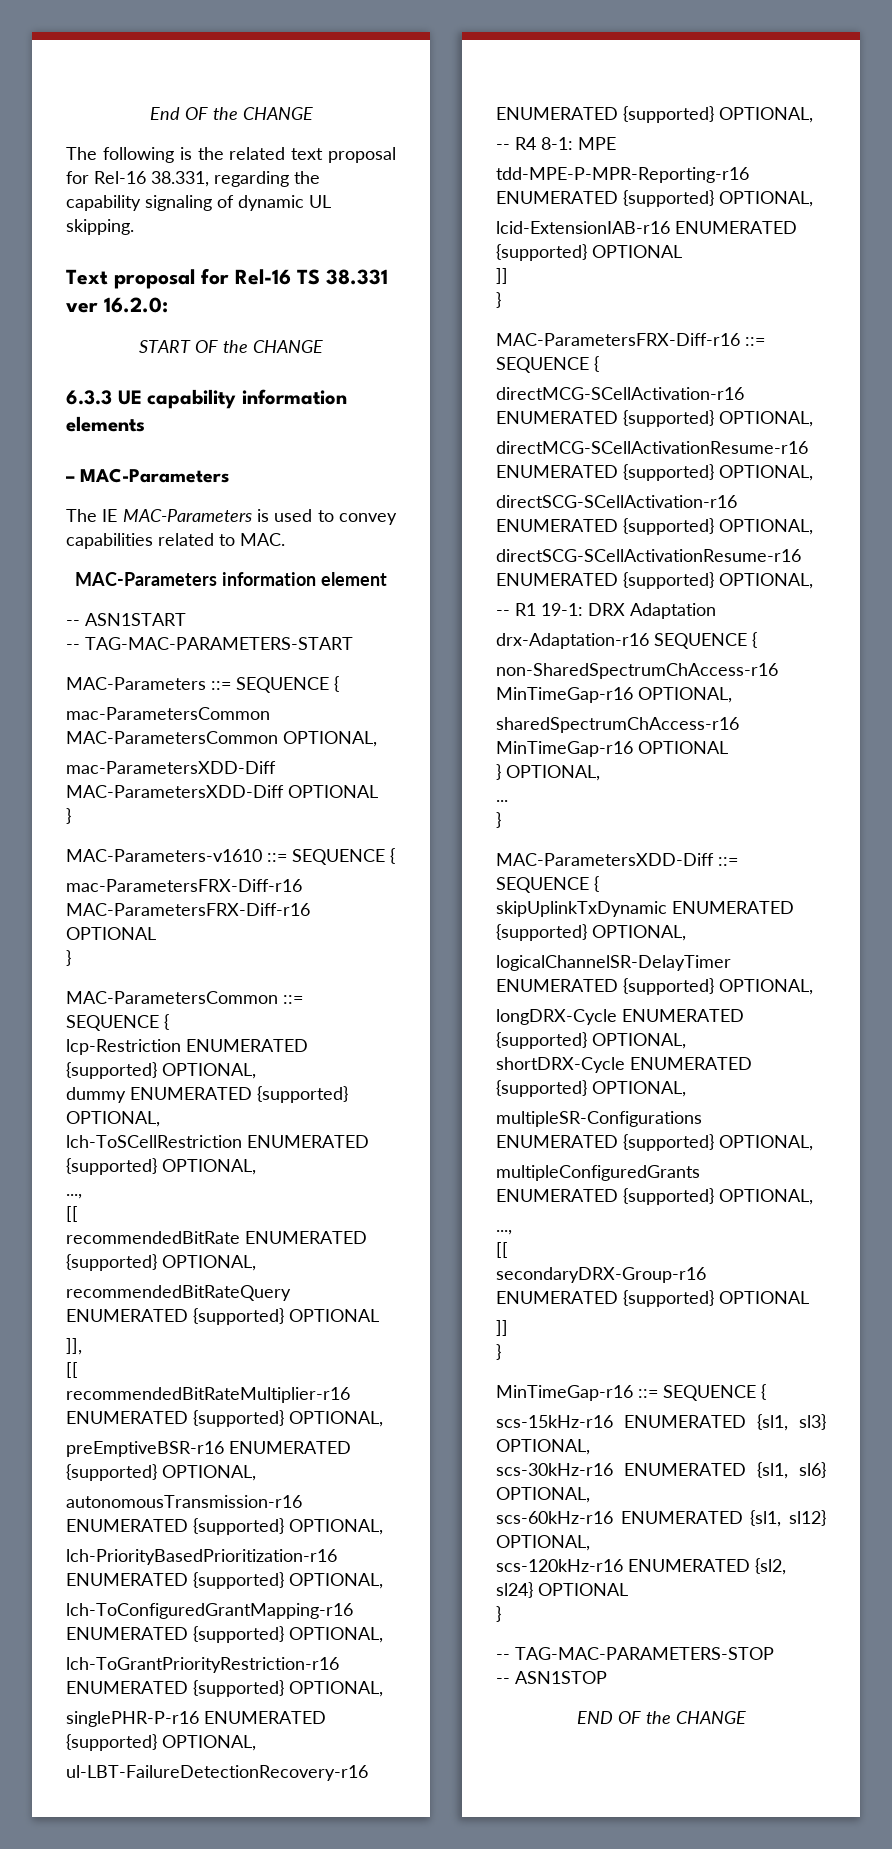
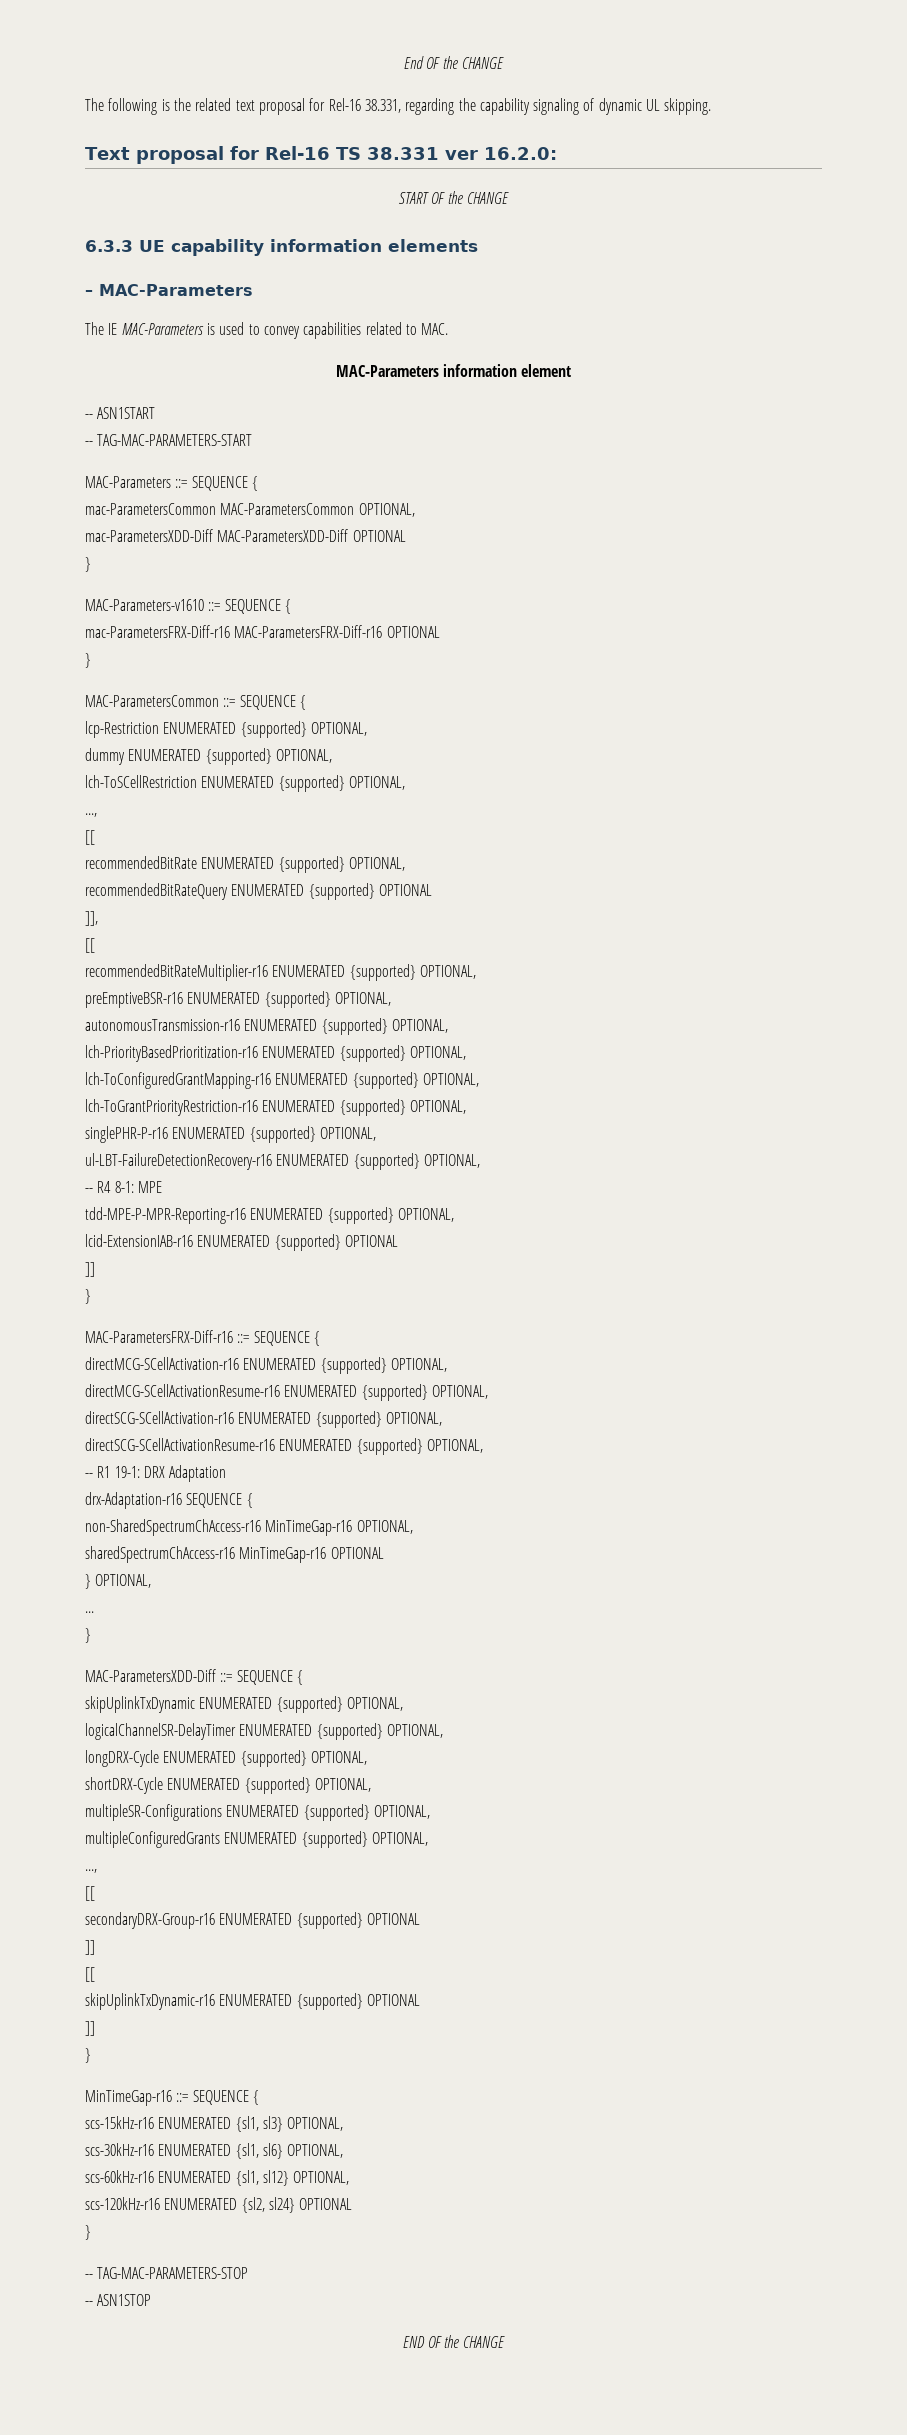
  secondaryDRX-Group-r16 ENUMERATED {supported} OPTIONAL
+ ]]
+ [[
+ skipUplinkTxDynamic-r16 ENUMERATED {supported} OPTIONAL

